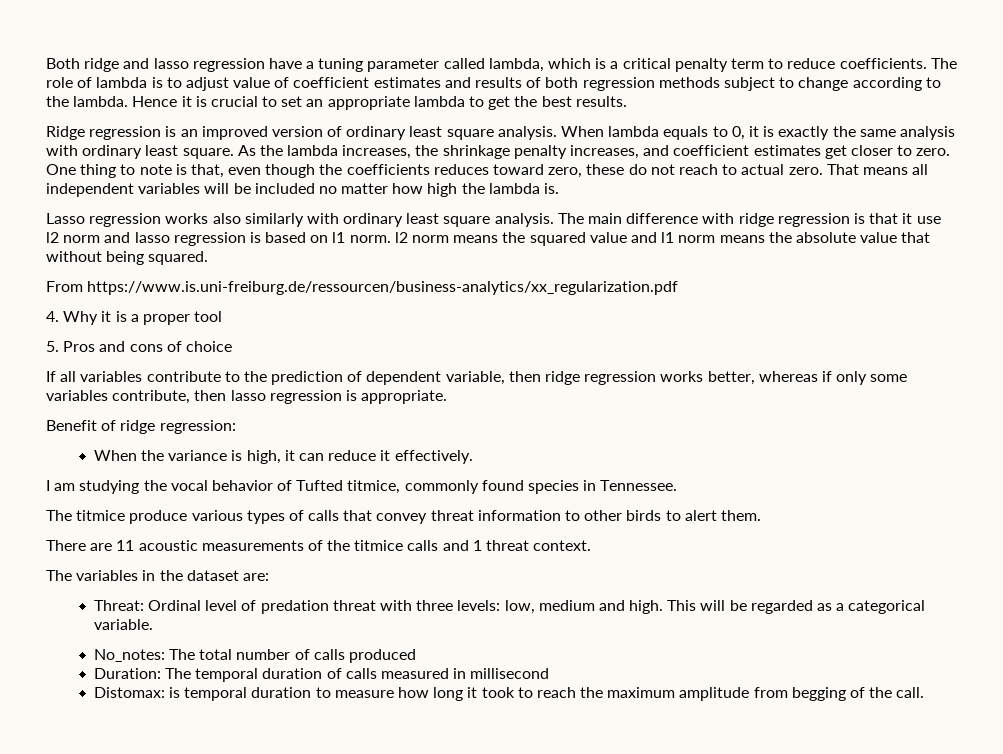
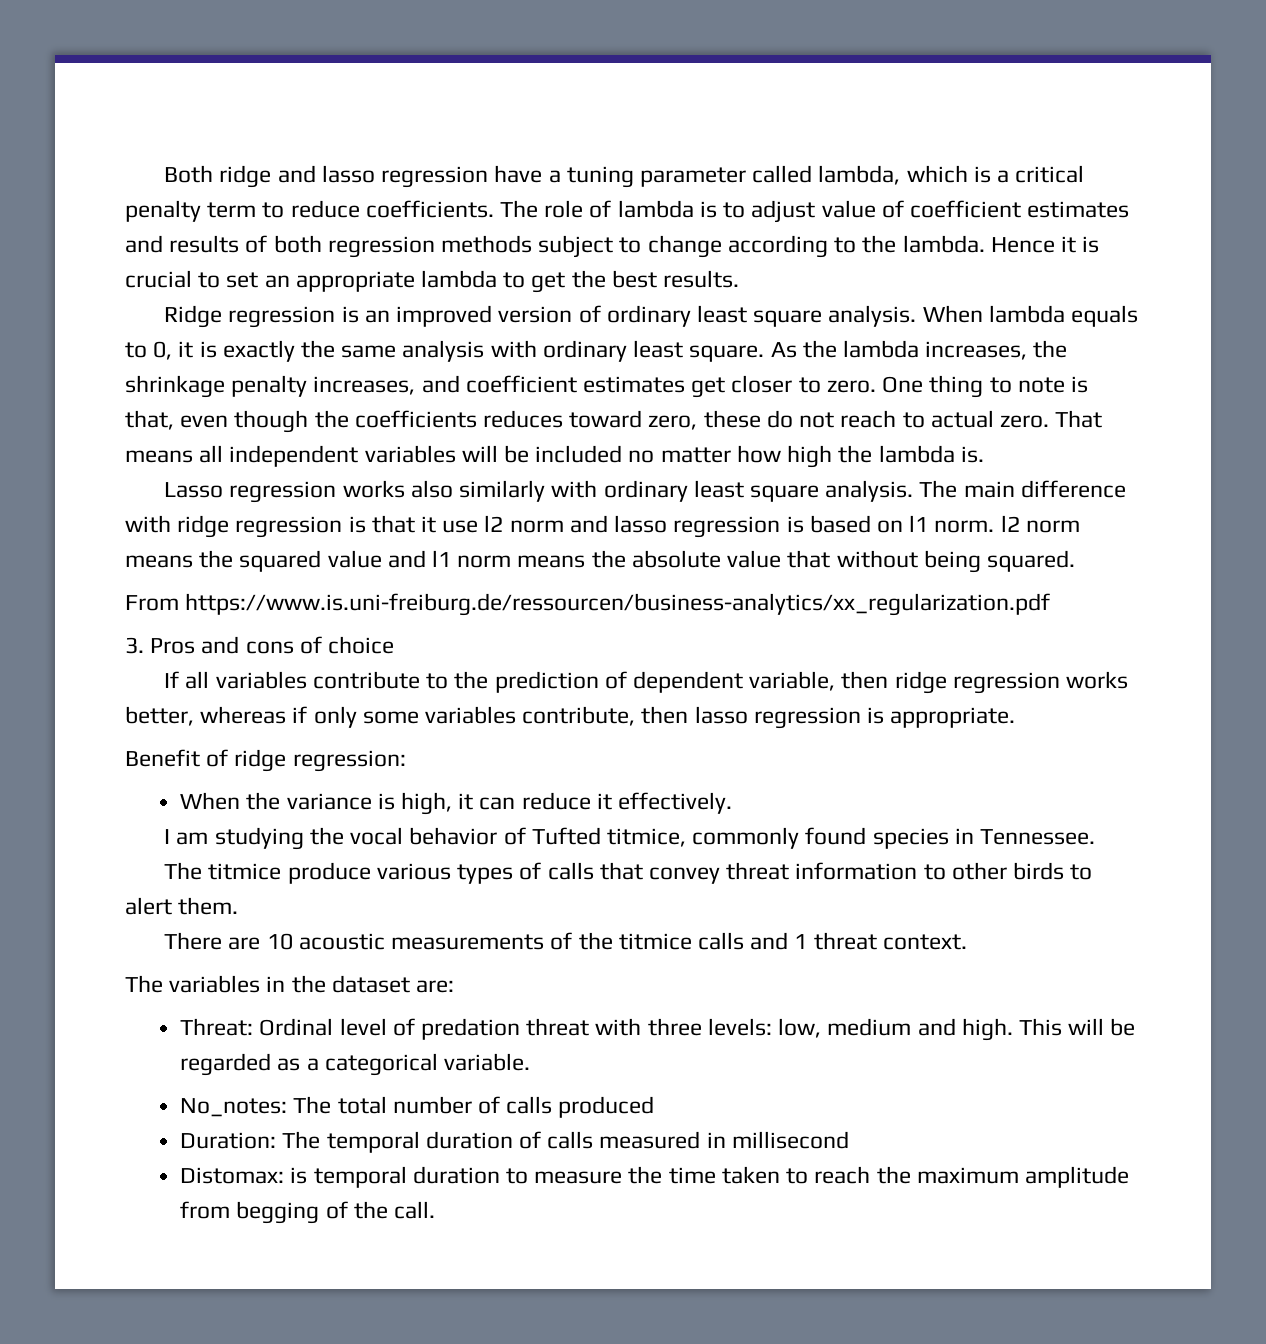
- 4. Why it is a proper tool
- 5. Pros and cons of choice
+ 3. Pros and cons of choice
- There are 11 acoustic measurements of the titmice calls and 1 threat context.
+ There are 10 acoustic measurements of the titmice calls and 1 threat context.
- Distomax: is temporal duration to measure how long it took to reach the maximum amplitude from begging of the call.
+ Distomax: is temporal duration to measure the time taken to reach the maximum amplitude from begging of the call.

